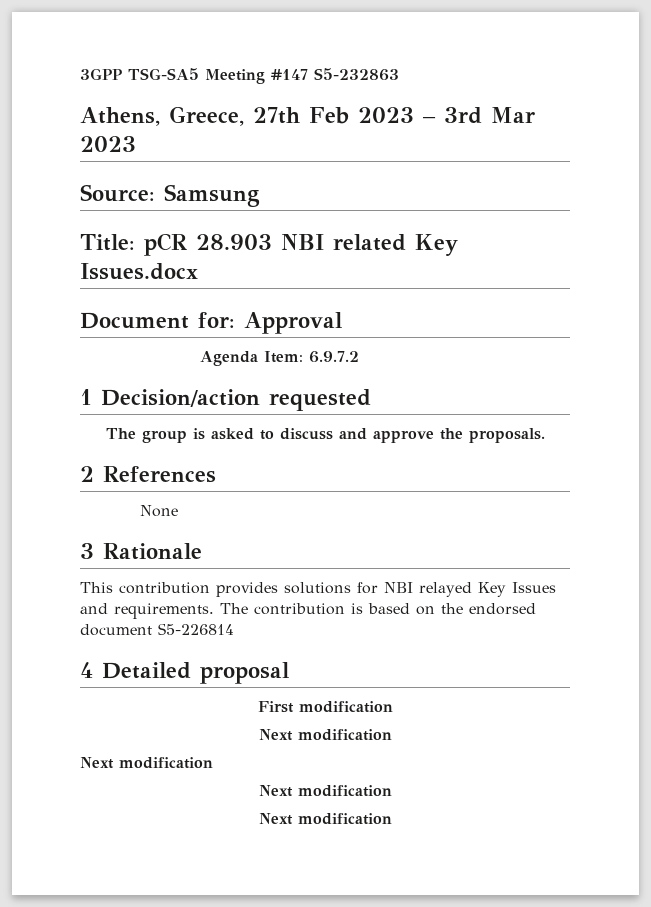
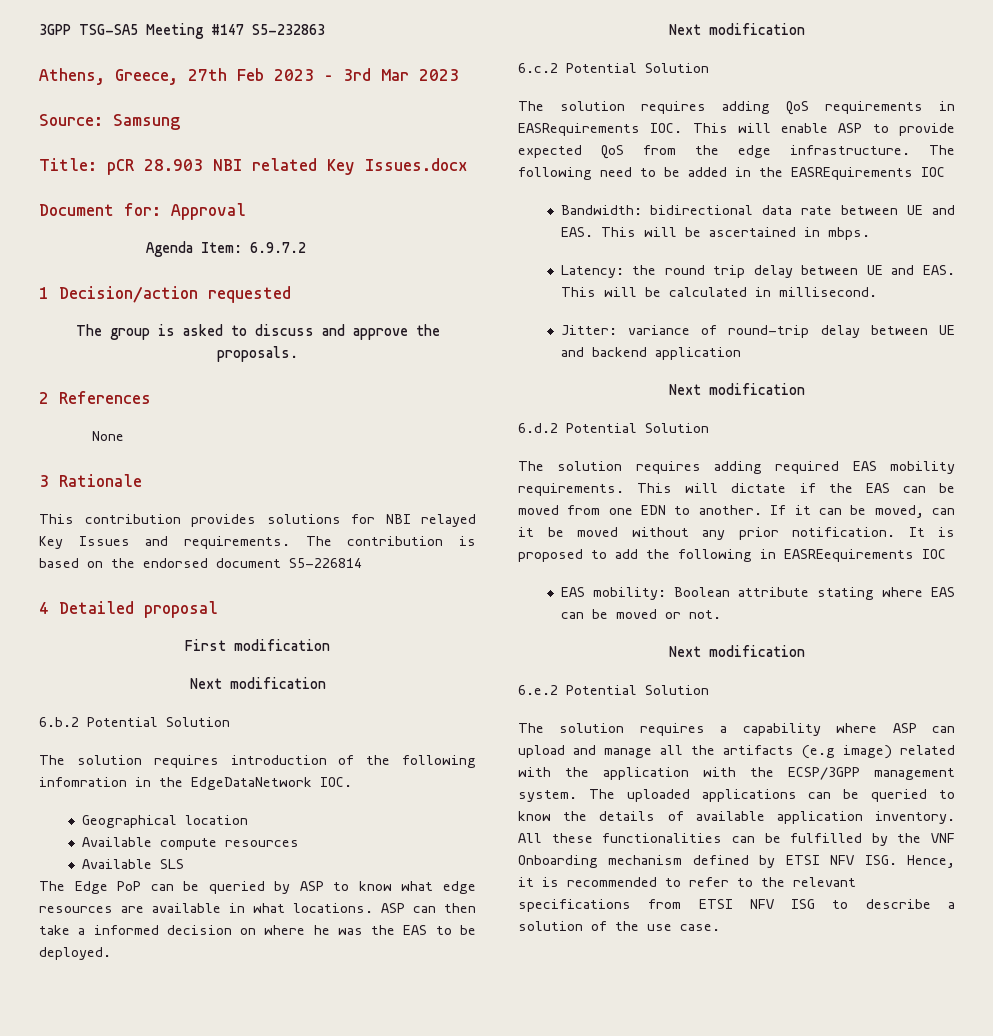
  First modification
  Next modification
+ 6.b.2 Potential Solution
+ The solution requires introduction of the following infomration in the EdgeDataNetwork IOC.
+ Geographical location
+ Available compute resources
+ Available SLS
+ The Edge PoP can be queried by ASP to know what edge resources are available in what locations. ASP can then take a informed decision on where he was the EAS to be deployed.
  Next modification
+ 6.c.2 Potential Solution
+ The solution requires adding QoS requirements in EASRequirements IOC. This will enable ASP to provide expected QoS from the edge infrastructure. The following need to be added in the EASREquirements IOC
+ Bandwidth: bidirectional data rate between UE and EAS. This will be ascertained in mbps.
+ Latency: the round trip delay between UE and EAS. This will be calculated in millisecond.
+ Jitter: variance of round-trip delay between UE and backend application
  Next modification
+ 6.d.2 Potential Solution
+ The solution requires adding required EAS mobility requirements. This will dictate if the EAS can be moved from one EDN to another. If it can be moved, can it be moved without any prior notification. It is proposed to add the following in EASREequirements IOC
+ EAS mobility: Boolean attribute stating where EAS can be moved or not.
  Next modification
+ 6.e.2 Potential Solution
+ The solution requires a capability where ASP can upload and manage all the artifacts (e.g image) related with the application with the ECSP/3GPP management system. The uploaded applications can be queried to know the details of available application inventory. All these functionalities can be fulfilled by the VNF Onboarding mechanism defined by ETSI NFV ISG. Hence, it is recommended to refer to the relevant specifications from ETSI NFV ISG to describe a solution of the use case.

